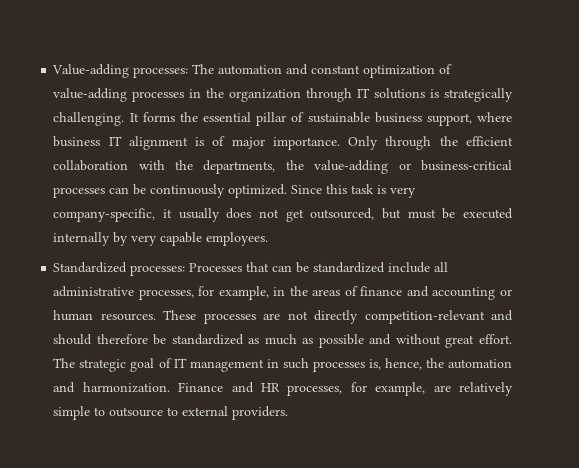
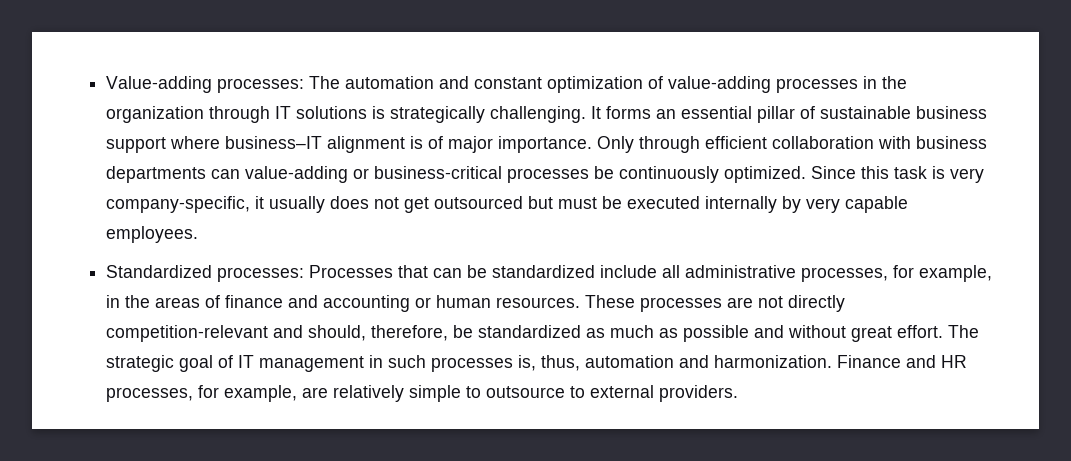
- It forms the essential pillar of sustainable business support, where business IT alignment is of major importance.
+ It forms an essential pillar of sustainable business support where business–IT alignment is of major importance.
- Only through the efficient collaboration with the departments, the value-adding or business-critical processes can be continuously optimized.
+ Only through efficient collaboration with business departments can value-adding or business-critical processes be continuously optimized.
- Since this task is very company-specific, it usually does not get outsourced, but must be executed internally by very capable employees.
+ Since this task is very company-specific, it usually does not get outsourced but must be executed internally by very capable employees.
- These processes are not directly competition-relevant and should therefore be standardized as much as possible and without great effort.
+ These processes are not directly competition-relevant and should, therefore, be standardized as much as possible and without great effort.
- The strategic goal of IT management in such processes is, hence, the automation and harmonization.
+ The strategic goal of IT management in such processes is, thus, automation and harmonization.

